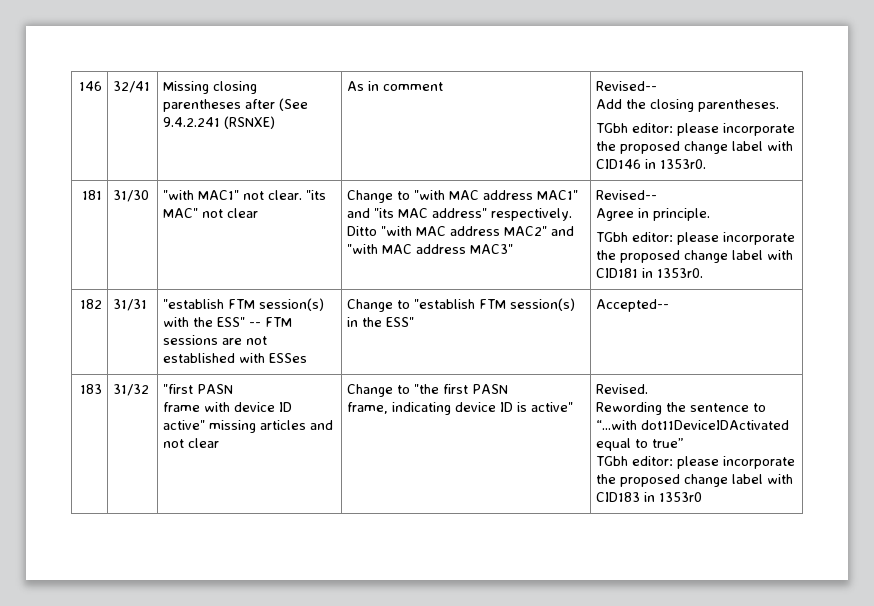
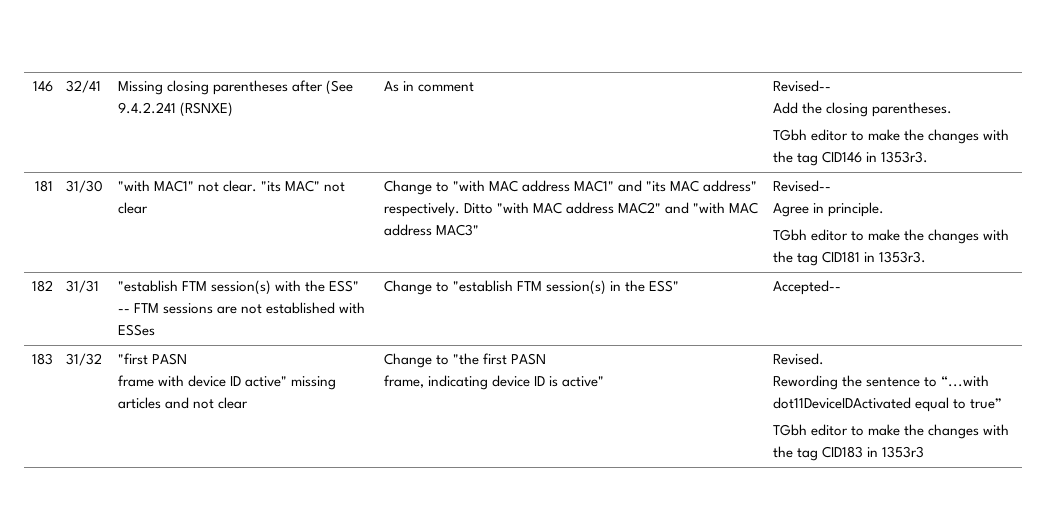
  146 | 32/41 | Missing closing parentheses after (See 9.4.2.241 (RSNXE) | As in comment | Revised--
  Add the closing parentheses.
- TGbh editor: please incorporate the proposed change label with CID146 in 1353r0.
+ TGbh editor to make the changes with the tag CID146 in 1353r3.
- TGbh editor: please incorporate the proposed change label with CID181 in 1353r0.
+ TGbh editor to make the changes with the tag CID181 in 1353r3.
- TGbh editor: please incorporate the proposed change label with CID183 in 1353r0
+ TGbh editor to make the changes with the tag CID183 in 1353r3

